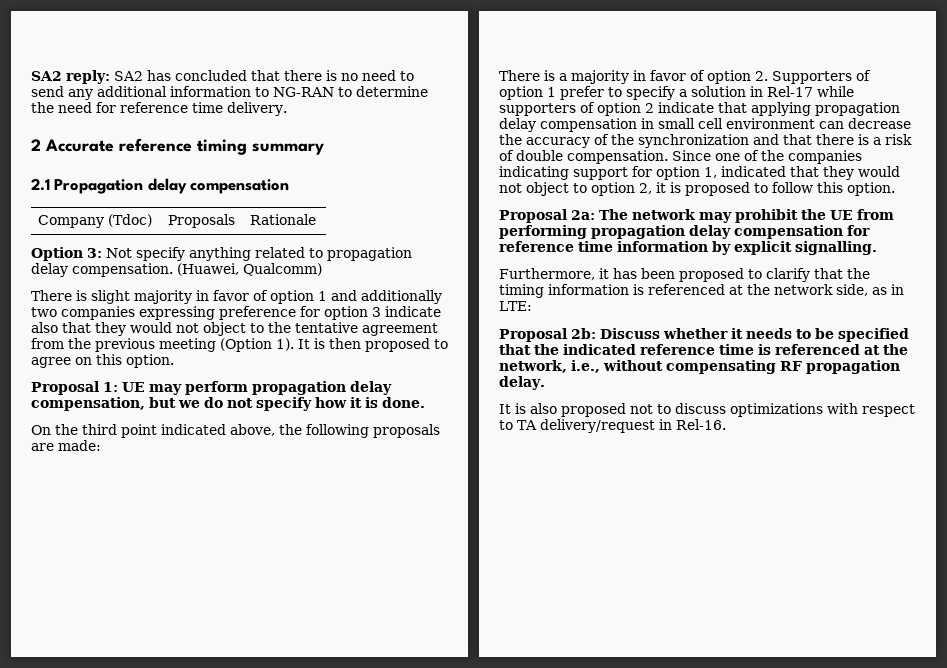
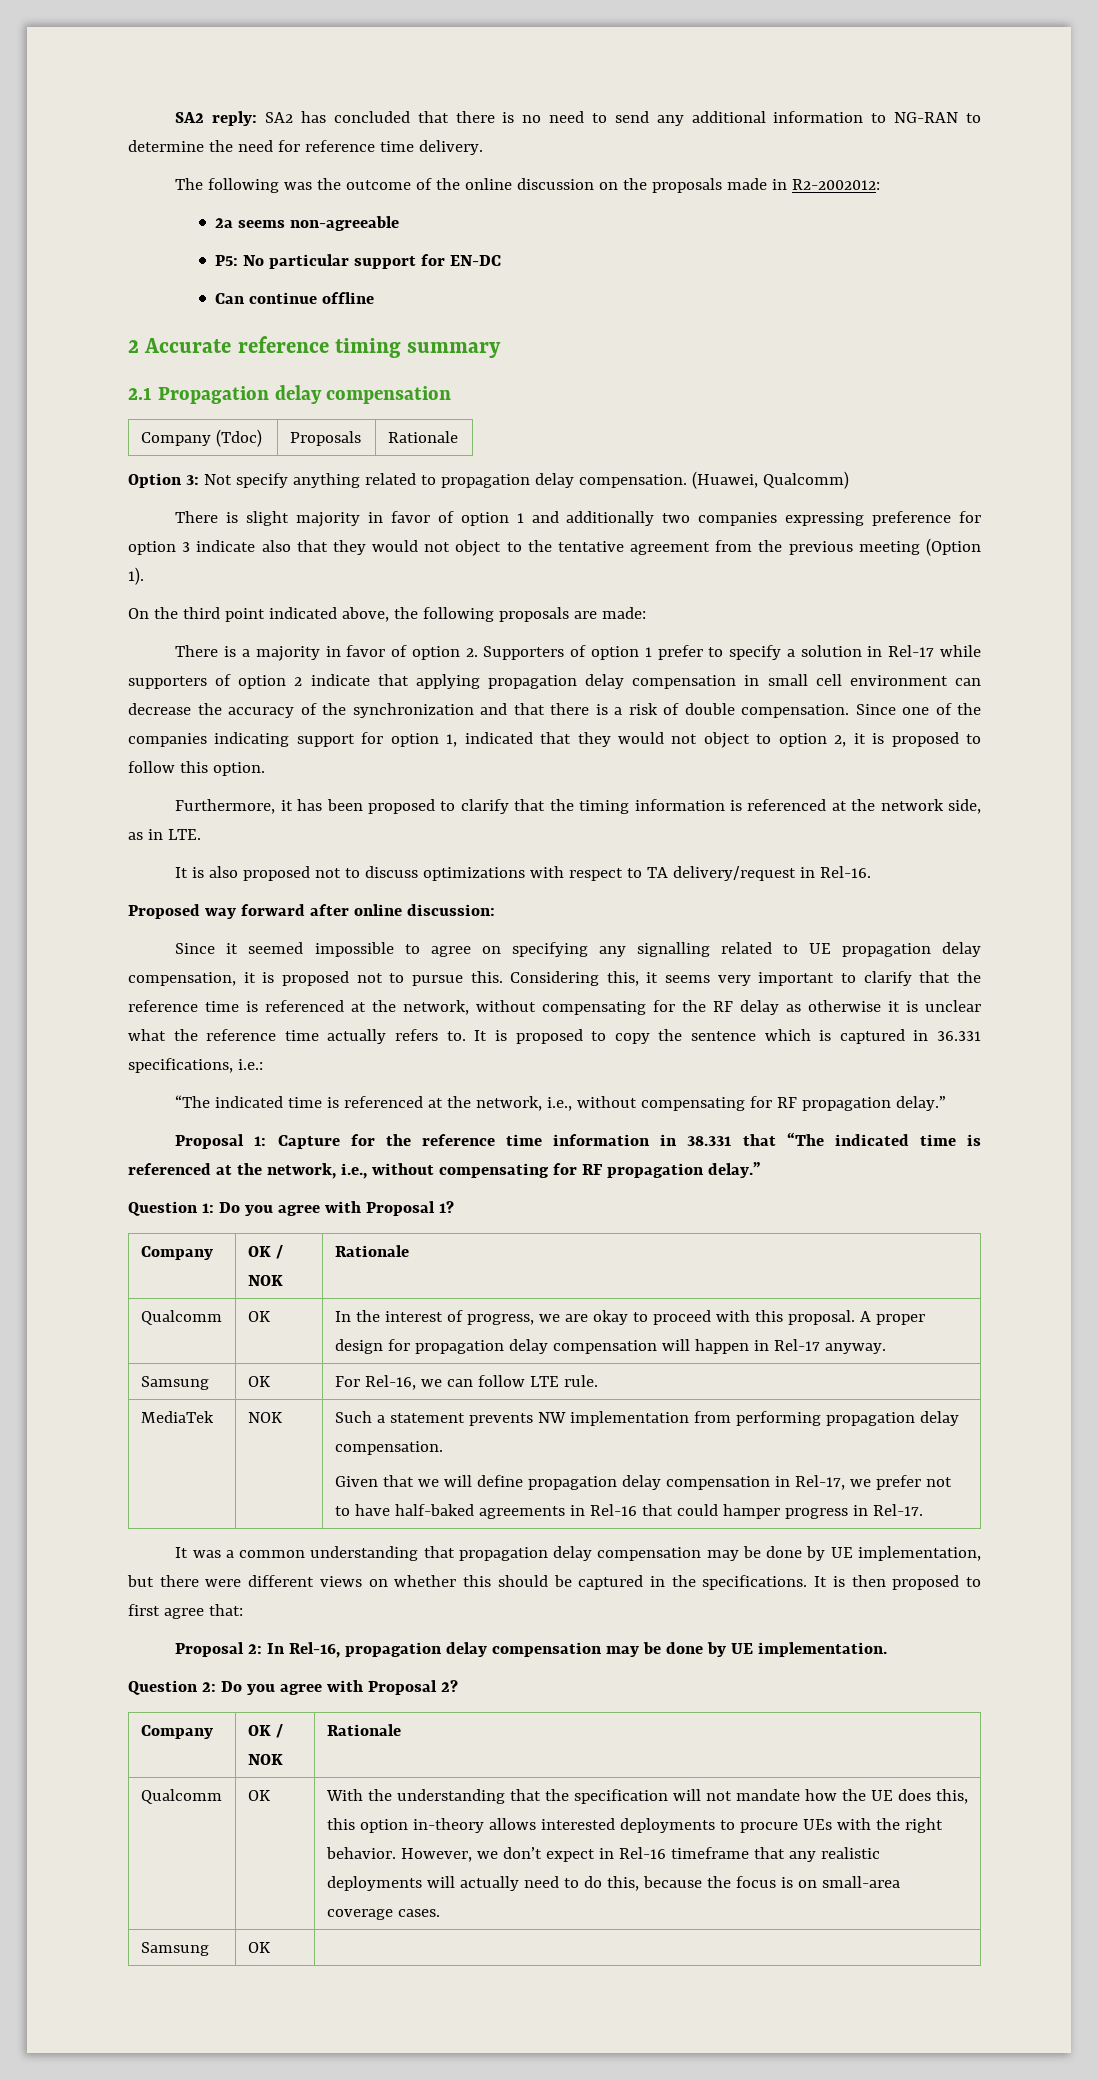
+ The following was the outcome of the online discussion on the proposals made in R2-2002012:
+ 2a seems non-agreeable
+ P5: No particular support for EN-DC
+ Can continue offline
- It is then proposed to agree on this option.
- Proposal 1: UE may perform propagation delay compensation, but we do not specify how it is done.
- Proposal 2a: The network may prohibit the UE from performing propagation delay compensation for reference time information by explicit signalling.
- Furthermore, it has been proposed to clarify that the timing information is referenced at the network side, as in LTE:
- Proposal 2b: Discuss whether it needs to be specified that the indicated reference time is referenced at the network, i.e., without compensating RF propagation delay.
+ Furthermore, it has been proposed to clarify that the timing information is referenced at the network side, as in LTE.
+ Proposed way forward after online discussion:
+ Since it seemed impossible to agree on specifying any signalling related to UE propagation delay compensation, it is proposed not to pursue this. Considering this, it seems very important to clarify that the reference time is referenced at the network, without compensating for the RF delay as otherwise it is unclear what the reference time actually refers to. It is proposed to copy the sentence which is captured in 36.331 specifications, i.e.:
+ “The indicated time is referenced at the network, i.e., without compensating for RF propagation delay.”
+ Proposal 1: Capture for the reference time information in 38.331 that “The indicated time is referenced at the network, i.e., without compensating for RF propagation delay.”
+ Question 1: Do you agree with Proposal 1?
+ Company | OK / NOK | Rationale
+ Qualcomm | OK | In the interest of progress, we are okay to proceed with this proposal. A proper design for propagation delay compensation will happen in Rel-17 anyway.
+ Samsung | OK | For Rel-16, we can follow LTE rule.
+ MediaTek | NOK | Such a statement prevents NW implementation from performing propagation delay compensation.
+ Given that we will define propagation delay compensation in Rel-17, we prefer not to have half-baked agreements in Rel-16 that could hamper progress in Rel-17.
+ It was a common understanding that propagation delay compensation may be done by UE implementation, but there were different views on whether this should be captured in the specifications. It is then proposed to first agree that:
+ Proposal 2: In Rel-16, propagation delay compensation may be done by UE implementation.
+ Question 2: Do you agree with Proposal 2?
+ Company | OK / NOK | Rationale
+ Qualcomm | OK | With the understanding that the specification will not mandate how the UE does this, this option in-theory allows interested deployments to procure UEs with the right behavior. However, we don’t expect in Rel-16 timeframe that any realistic deployments will actually need to do this, because the focus is on small-area coverage cases.
+ Samsung | OK |

